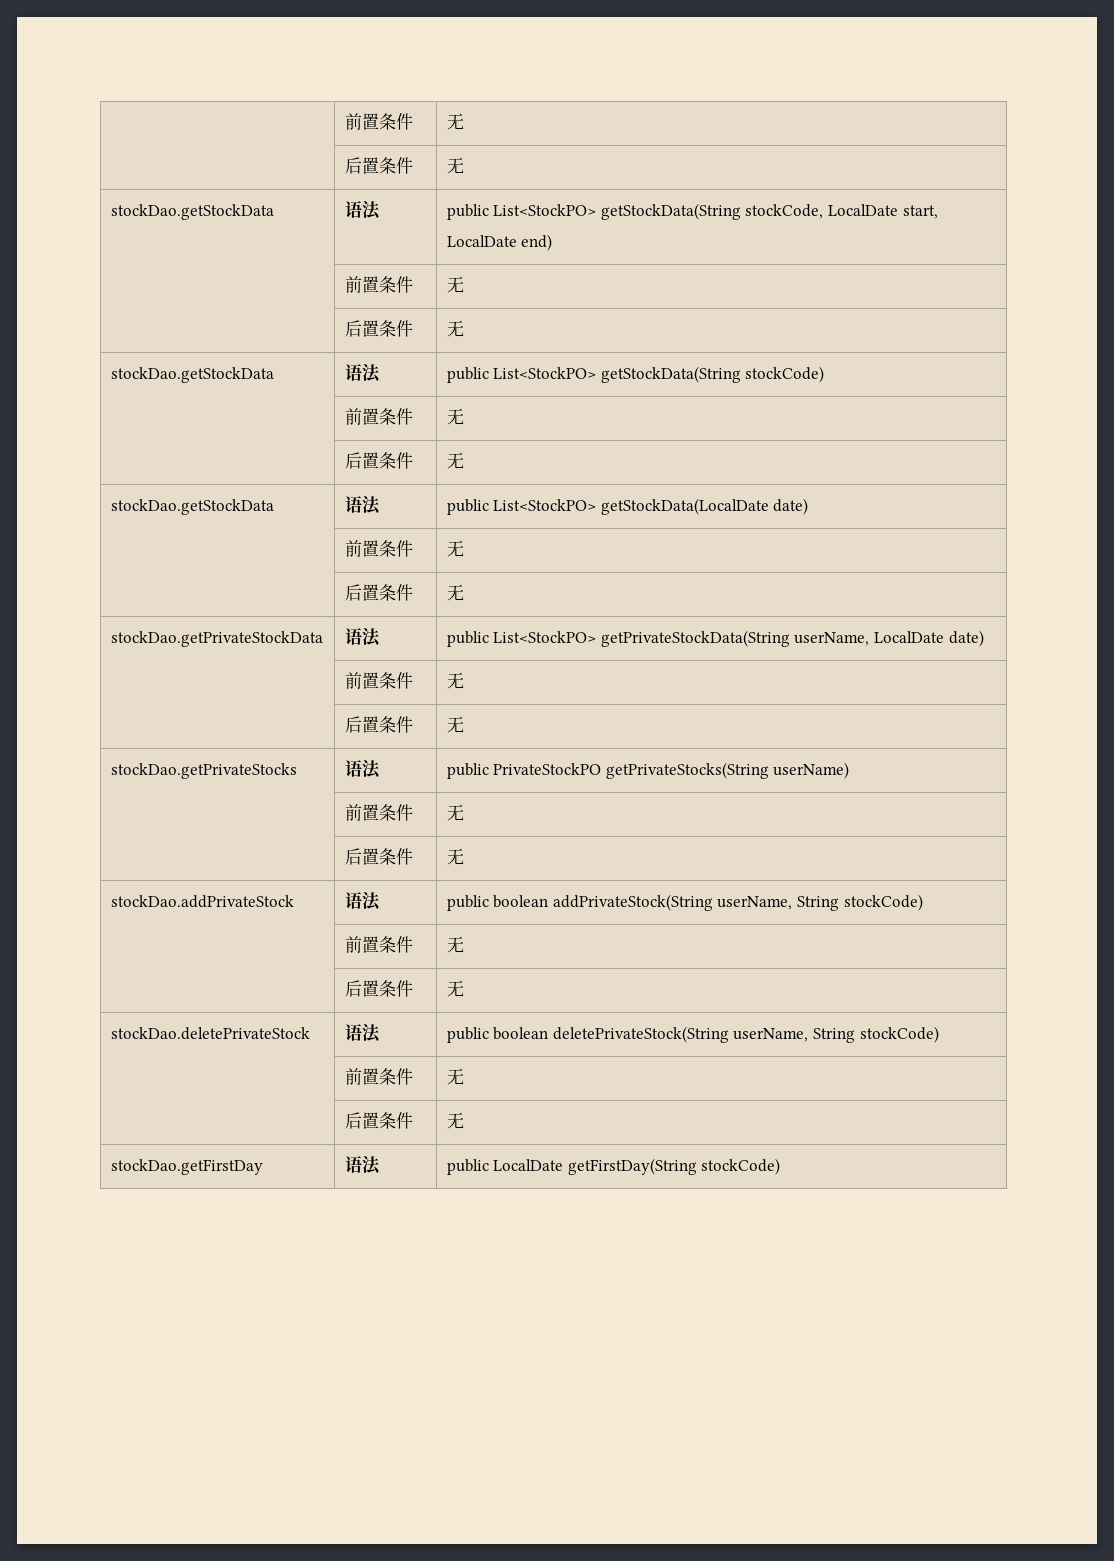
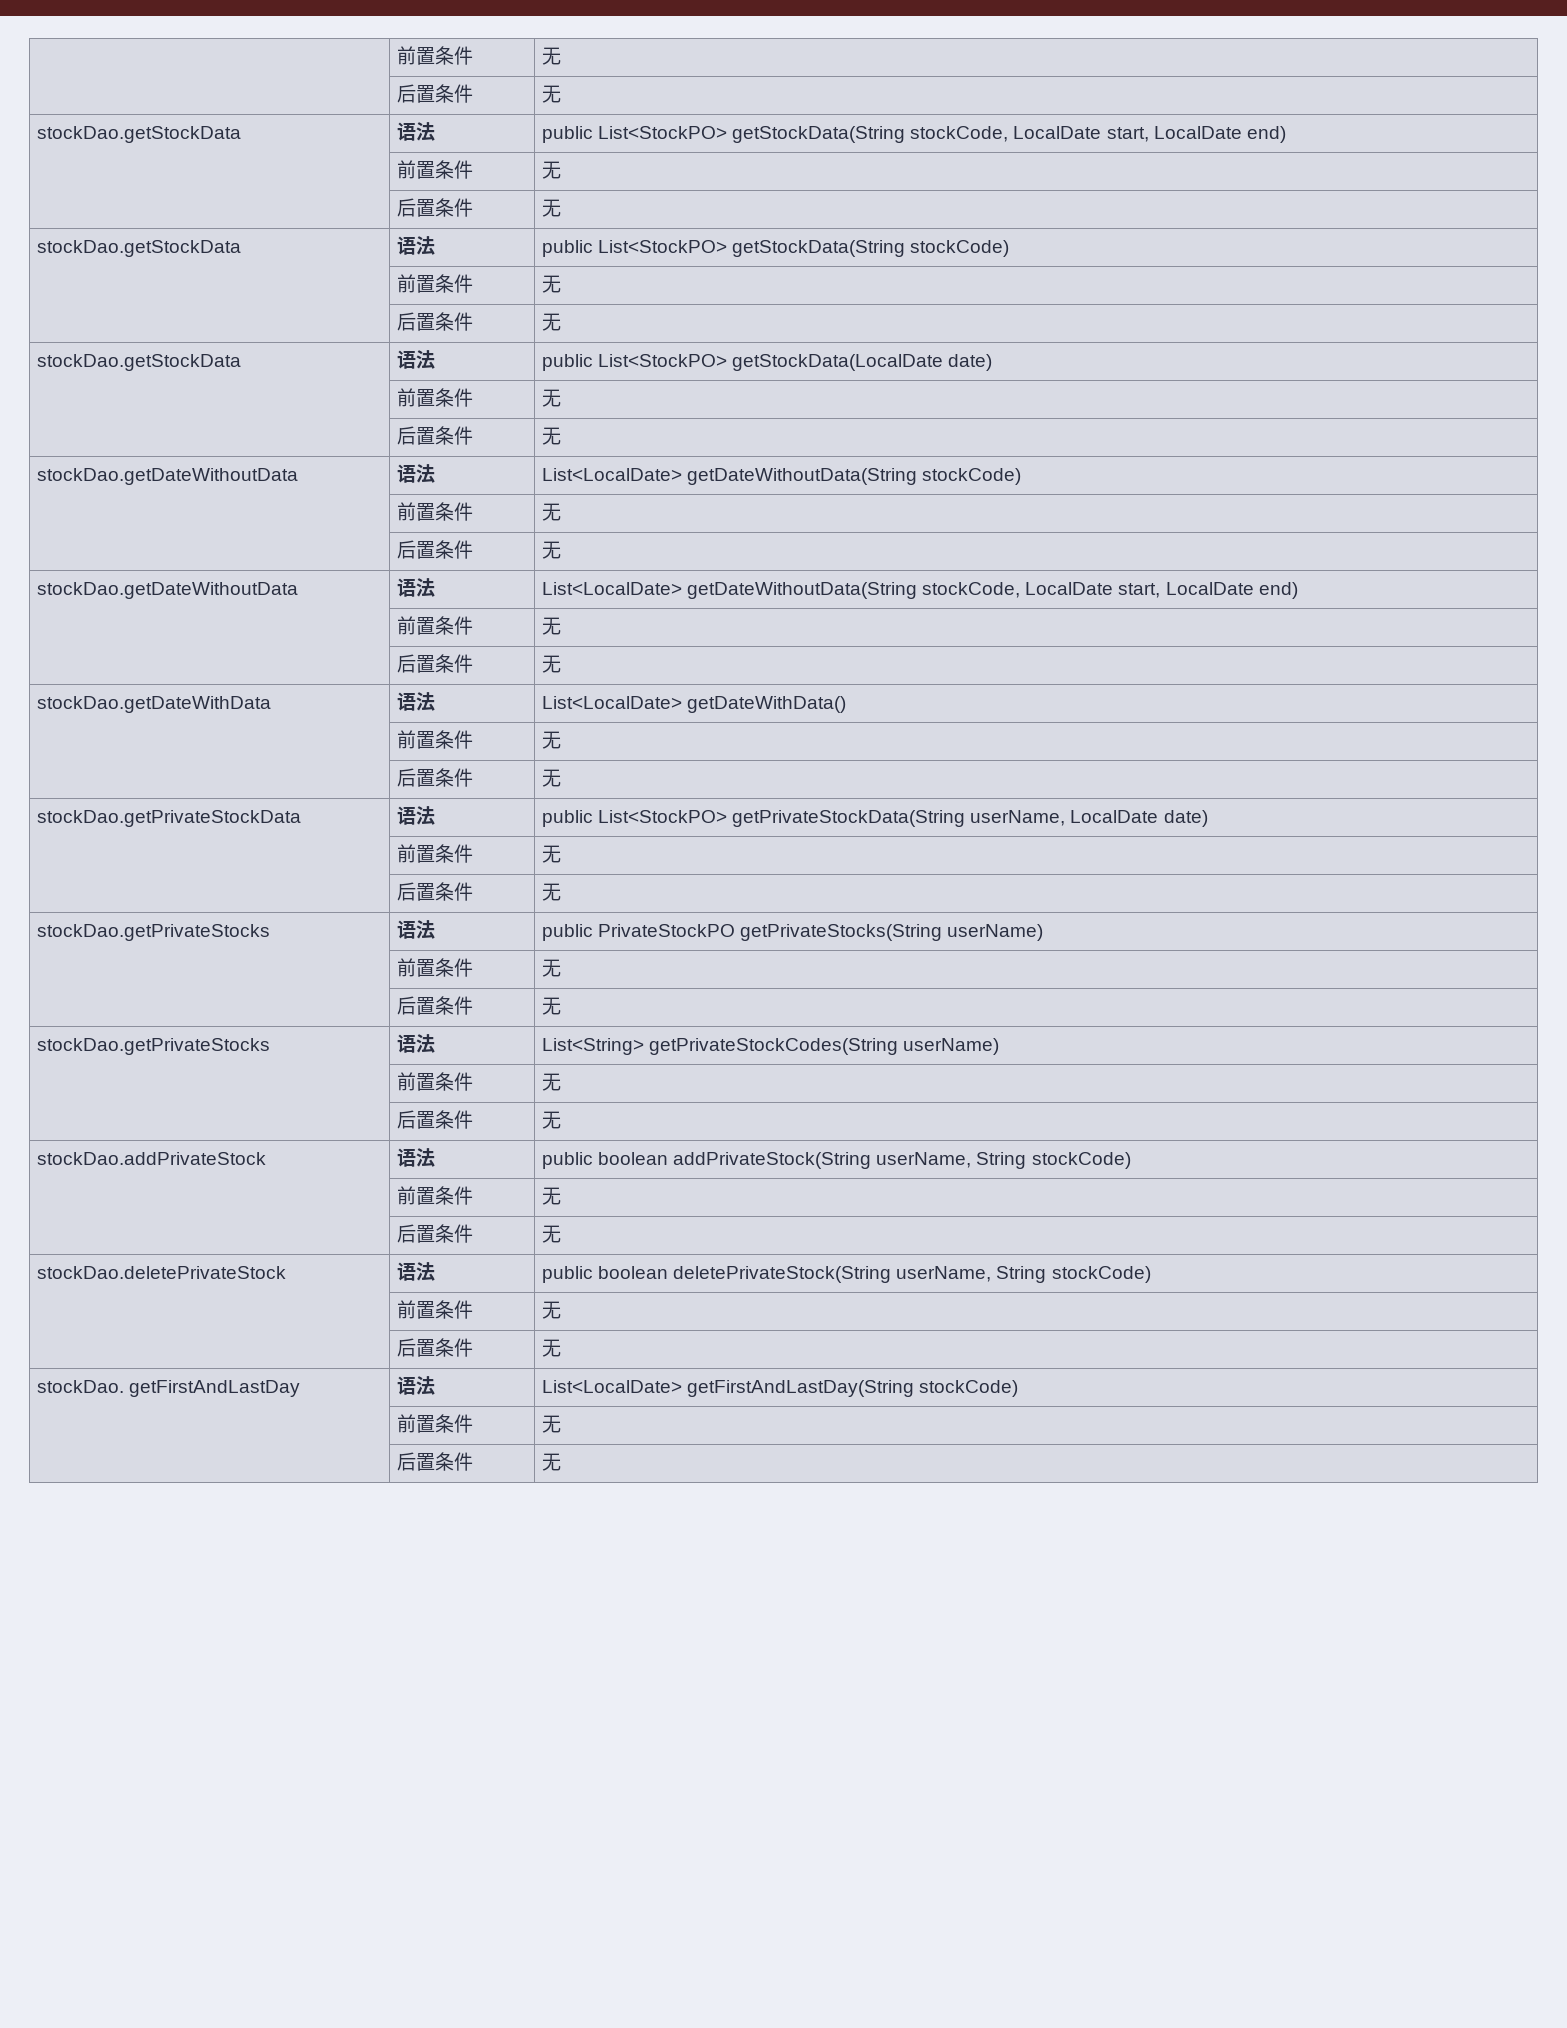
+ stockDao.getDateWithoutData | 语法 | List<LocalDate> getDateWithoutData(String stockCode)
+ | 前置条件 | 无
+ | 后置条件 | 无
+ stockDao.getDateWithoutData | 语法 | List<LocalDate> getDateWithoutData(String stockCode, LocalDate start, LocalDate end)
+ | 前置条件 | 无
+ | 后置条件 | 无
+ stockDao.getDateWithData | 语法 | List<LocalDate> getDateWithData()
+ | 前置条件 | 无
+ | 后置条件 | 无
+ stockDao.getPrivateStocks | 语法 | List<String> getPrivateStockCodes(String userName)
+ | 前置条件 | 无
+ | 后置条件 | 无
- stockDao.getFirstDay | 语法 | public LocalDate getFirstDay(String stockCode)
+ stockDao. getFirstAndLastDay | 语法 | List<LocalDate> getFirstAndLastDay(String stockCode)
+ | 前置条件 | 无
+ | 后置条件 | 无

